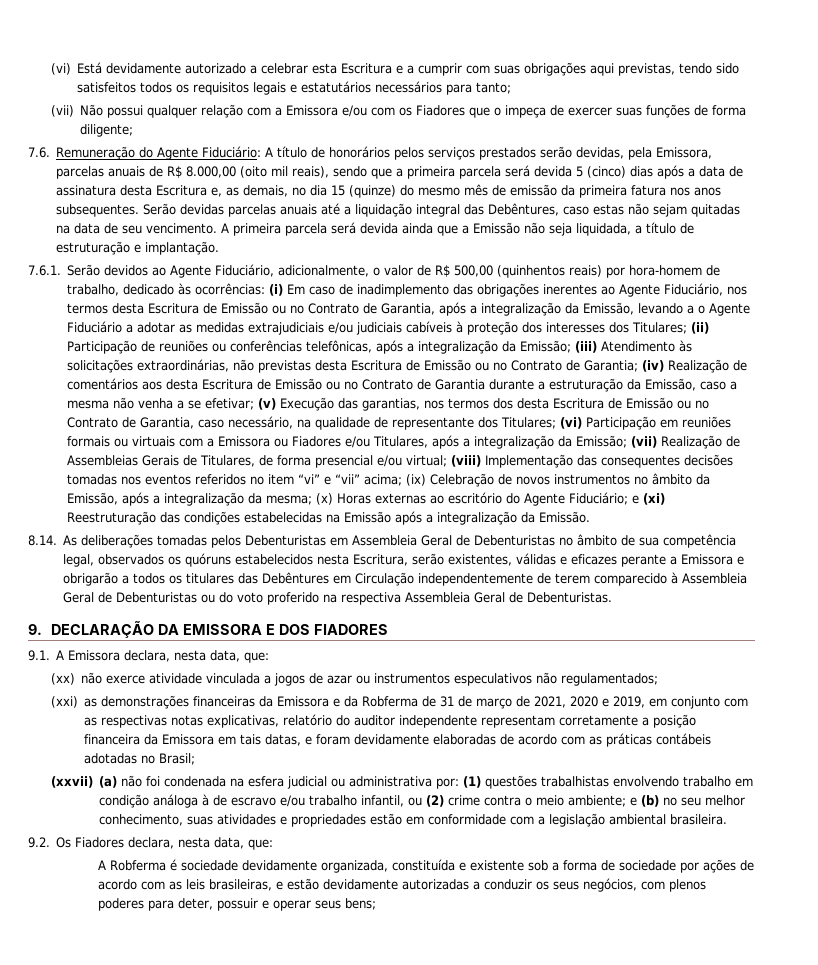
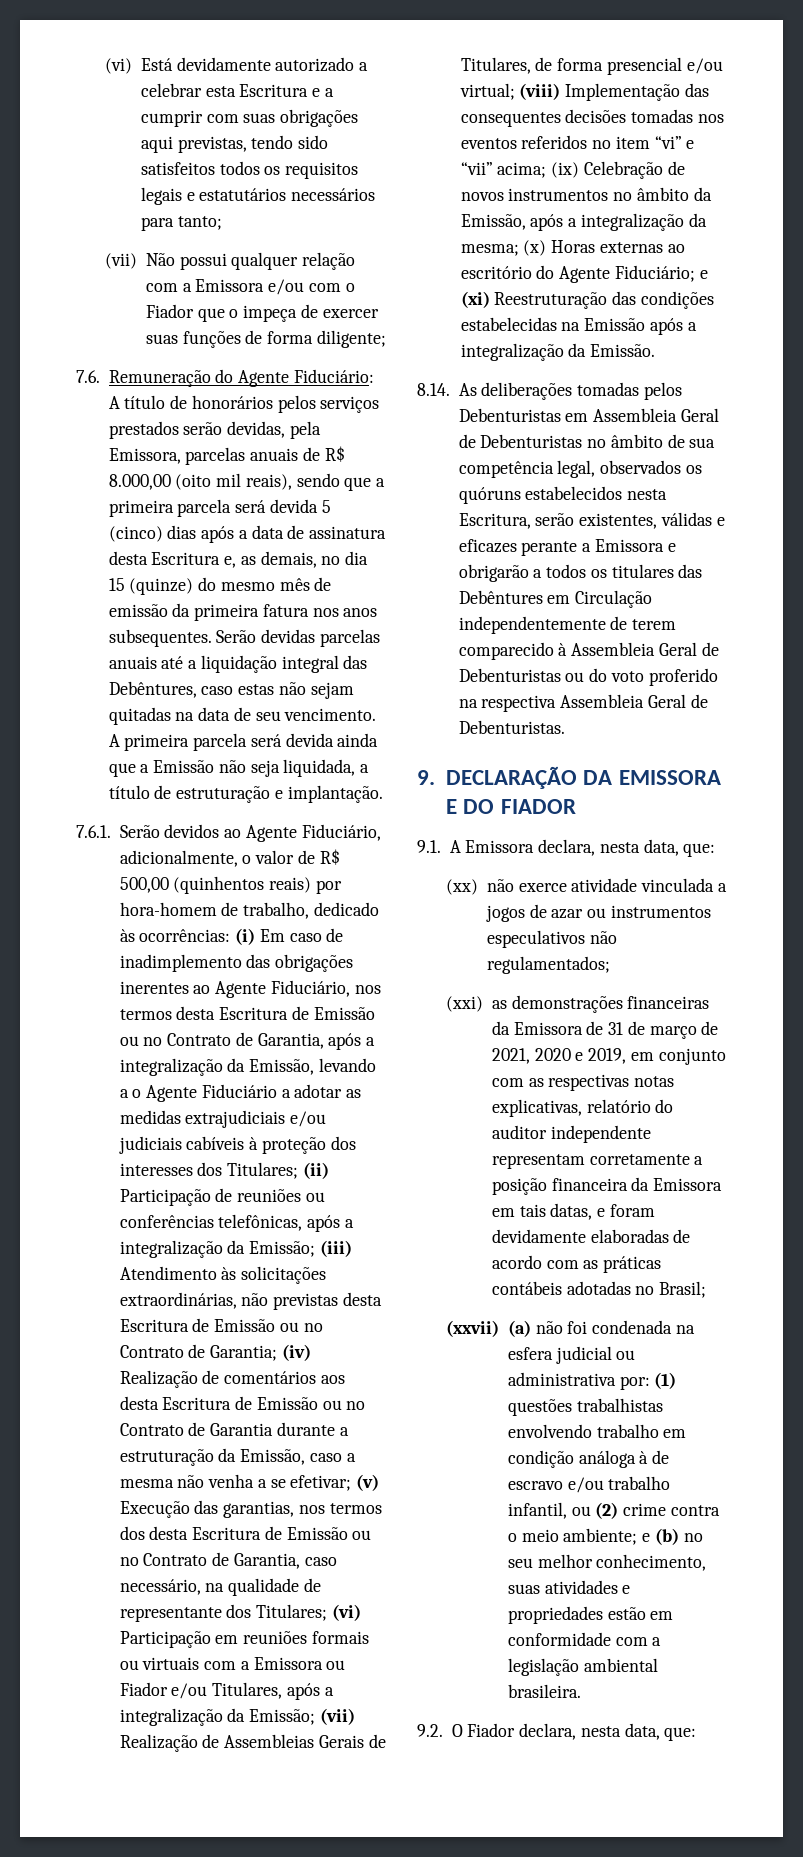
- (vii) Não possui qualquer relação com a Emissora e/ou com os Fiadores que o impeça de exercer suas funções de forma diligente;
+ (vii) Não possui qualquer relação com a Emissora e/ou com o Fiador que o impeça de exercer suas funções de forma diligente;
- (vi) Participação em reuniões formais ou virtuais com a Emissora ou Fiadores e/ou Titulares, após a integralização da Emissão;
+ (vi) Participação em reuniões formais ou virtuais com a Emissora ou Fiador e/ou Titulares, após a integralização da Emissão;
- 9. DECLARAÇÃO DA EMISSORA E DOS FIADORES
+ 9. DECLARAÇÃO DA EMISSORA E DO FIADOR
- (xxi) as demonstrações financeiras da Emissora e da Robferma de 31 de março de 2021, 2020 e 2019, em conjunto com as respectivas notas explicativas, relatório do auditor independente representam corretamente a posição financeira da Emissora em tais datas, e foram devidamente elaboradas de acordo com as práticas contábeis adotadas no Brasil;
+ (xxi) as demonstrações financeiras da Emissora de 31 de março de 2021, 2020 e 2019, em conjunto com as respectivas notas explicativas, relatório do auditor independente representam corretamente a posição financeira da Emissora em tais datas, e foram devidamente elaboradas de acordo com as práticas contábeis adotadas no Brasil;
- 9.2. Os Fiadores declara, nesta data, que:
- A Robferma é sociedade devidamente organizada, constituída e existente sob a forma de sociedade por ações de acordo com as leis brasileiras, e estão devidamente autorizadas a conduzir os seus negócios, com plenos poderes para deter, possuir e operar seus bens;
+ 9.2. O Fiador declara, nesta data, que:

